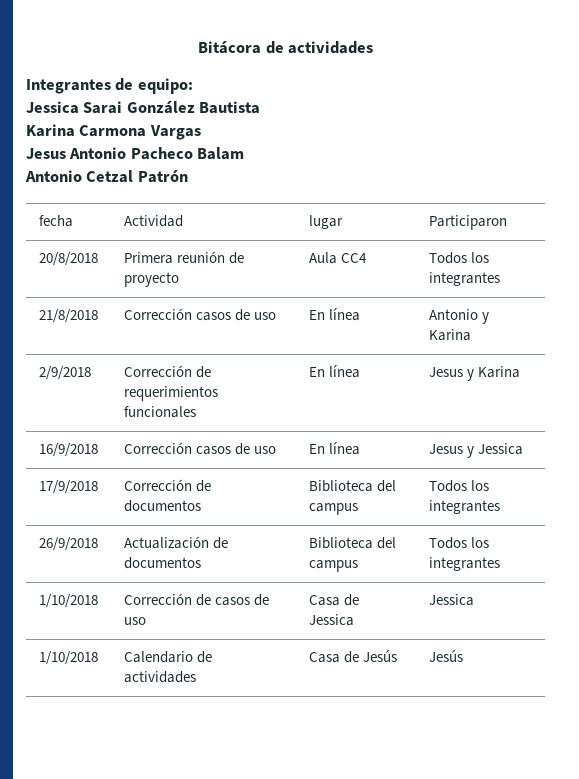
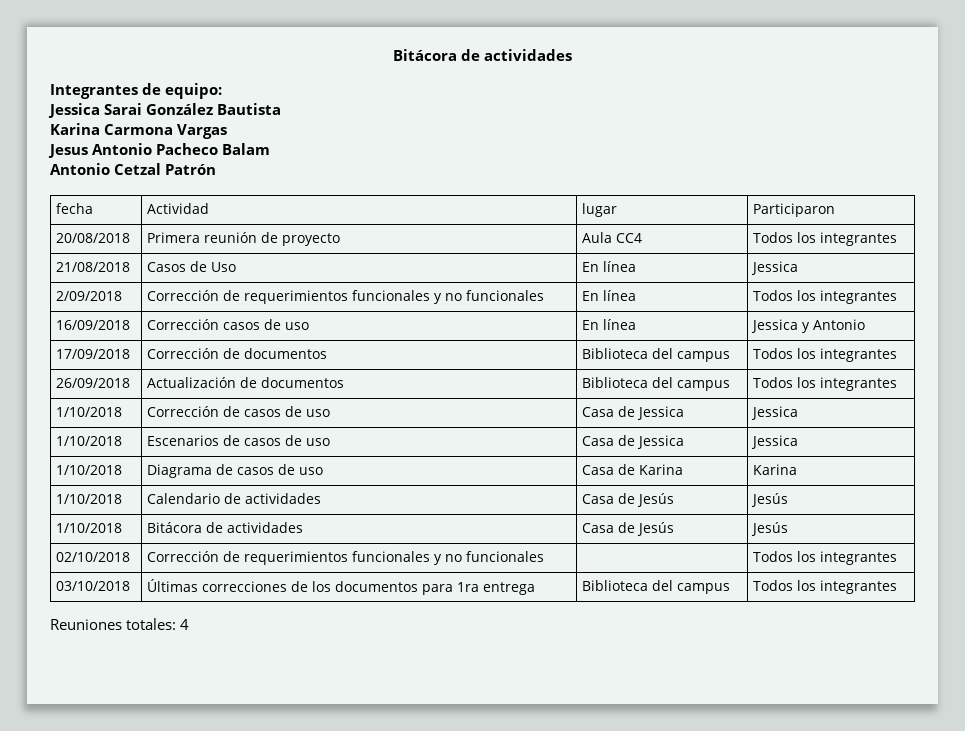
- 20/8/2018 | Primera reunión de proyecto | Aula CC4 | Todos los integrantes
+ 20/08/2018 | Primera reunión de proyecto | Aula CC4 | Todos los integrantes
- 21/8/2018 | Corrección casos de uso | En línea | Antonio y Karina
- 2/9/2018 | Corrección de requerimientos funcionales | En línea | Jesus y Karina
- 16/9/2018 | Corrección casos de uso | En línea | Jesus y Jessica
- 17/9/2018 | Corrección de documentos | Biblioteca del campus | Todos los integrantes
+ 21/08/2018 | Casos de Uso | En línea | Jessica
+ 2/09/2018 | Corrección de requerimientos funcionales y no funcionales | En línea | Todos los integrantes
+ 16/09/2018 | Corrección casos de uso | En línea | Jessica y Antonio
+ 17/09/2018 | Corrección de documentos | Biblioteca del campus | Todos los integrantes
- 26/9/2018 | Actualización de documentos | Biblioteca del campus | Todos los integrantes
+ 26/09/2018 | Actualización de documentos | Biblioteca del campus | Todos los integrantes
+ 1/10/2018 | Escenarios de casos de uso | Casa de Jessica | Jessica
+ 1/10/2018 | Diagrama de casos de uso | Casa de Karina | Karina
+ 1/10/2018 | Bitácora de actividades | Casa de Jesús | Jesús
+ 02/10/2018 | Corrección de requerimientos funcionales y no funcionales | | Todos los integrantes
+ 03/10/2018 | Últimas correcciones de los documentos para 1ra entrega | Biblioteca del campus | Todos los integrantes
+ Reuniones totales: 4

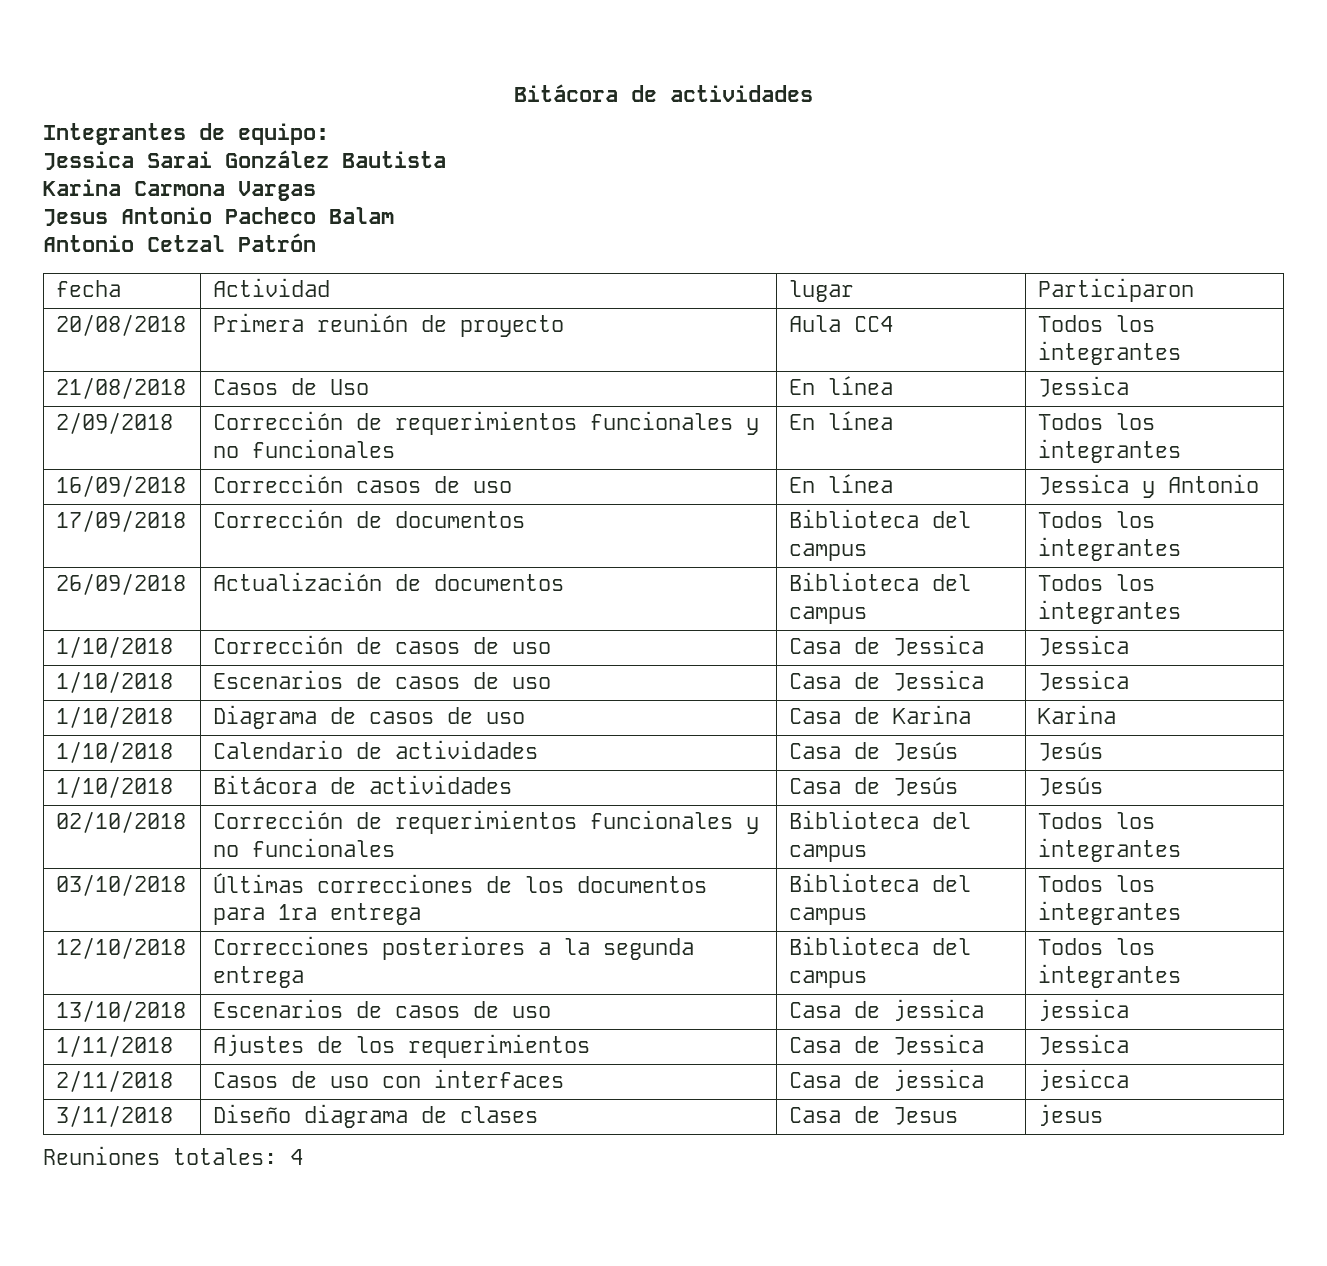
- 02/10/2018 | Corrección de requerimientos funcionales y no funcionales | | Todos los integrantes
+ 02/10/2018 | Corrección de requerimientos funcionales y no funcionales | Biblioteca del campus | Todos los integrantes
+ 12/10/2018 | Correcciones posteriores a la segunda entrega | Biblioteca del campus | Todos los integrantes
+ 13/10/2018 | Escenarios de casos de uso | Casa de jessica | jessica
+ 1/11/2018 | Ajustes de los requerimientos | Casa de Jessica | Jessica
+ 2/11/2018 | Casos de uso con interfaces | Casa de jessica | jesicca
+ 3/11/2018 | Diseño diagrama de clases | Casa de Jesus | jesus

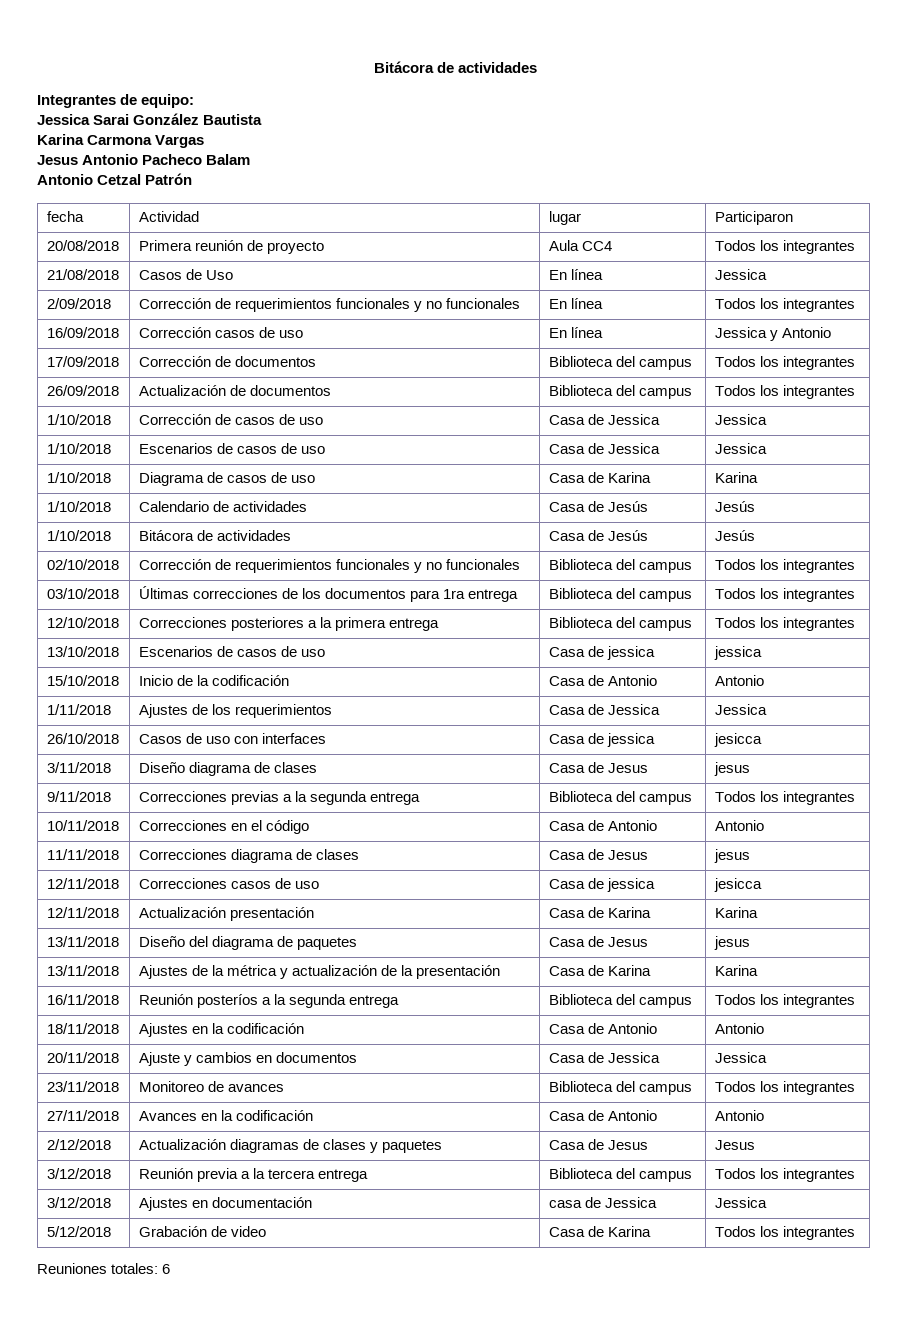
- 12/10/2018 | Correcciones posteriores a la segunda entrega | Biblioteca del campus | Todos los integrantes
+ 12/10/2018 | Correcciones posteriores a la primera entrega | Biblioteca del campus | Todos los integrantes
+ 15/10/2018 | Inicio de la codificación | Casa de Antonio | Antonio
- 2/11/2018 | Casos de uso con interfaces | Casa de jessica | jesicca
+ 26/10/2018 | Casos de uso con interfaces | Casa de jessica | jesicca
+ 9/11/2018 | Correcciones previas a la segunda entrega | Biblioteca del campus | Todos los integrantes
+ 10/11/2018 | Correcciones en el código | Casa de Antonio | Antonio
+ 11/11/2018 | Correcciones diagrama de clases | Casa de Jesus | jesus
+ 12/11/2018 | Correcciones casos de uso | Casa de jessica | jesicca
+ 12/11/2018 | Actualización presentación | Casa de Karina | Karina
+ 13/11/2018 | Diseño del diagrama de paquetes | Casa de Jesus | jesus
+ 13/11/2018 | Ajustes de la métrica y actualización de la presentación | Casa de Karina | Karina
+ 16/11/2018 | Reunión posteríos a la segunda entrega | Biblioteca del campus | Todos los integrantes
+ 18/11/2018 | Ajustes en la codificación | Casa de Antonio | Antonio
+ 20/11/2018 | Ajuste y cambios en documentos | Casa de Jessica | Jessica
+ 23/11/2018 | Monitoreo de avances | Biblioteca del campus | Todos los integrantes
+ 27/11/2018 | Avances en la codificación | Casa de Antonio | Antonio
+ 2/12/2018 | Actualización diagramas de clases y paquetes | Casa de Jesus | Jesus
+ 3/12/2018 | Reunión previa a la tercera entrega | Biblioteca del campus | Todos los integrantes
+ 3/12/2018 | Ajustes en documentación | casa de Jessica | Jessica
+ 5/12/2018 | Grabación de video | Casa de Karina | Todos los integrantes
- Reuniones totales: 4
+ Reuniones totales: 6

